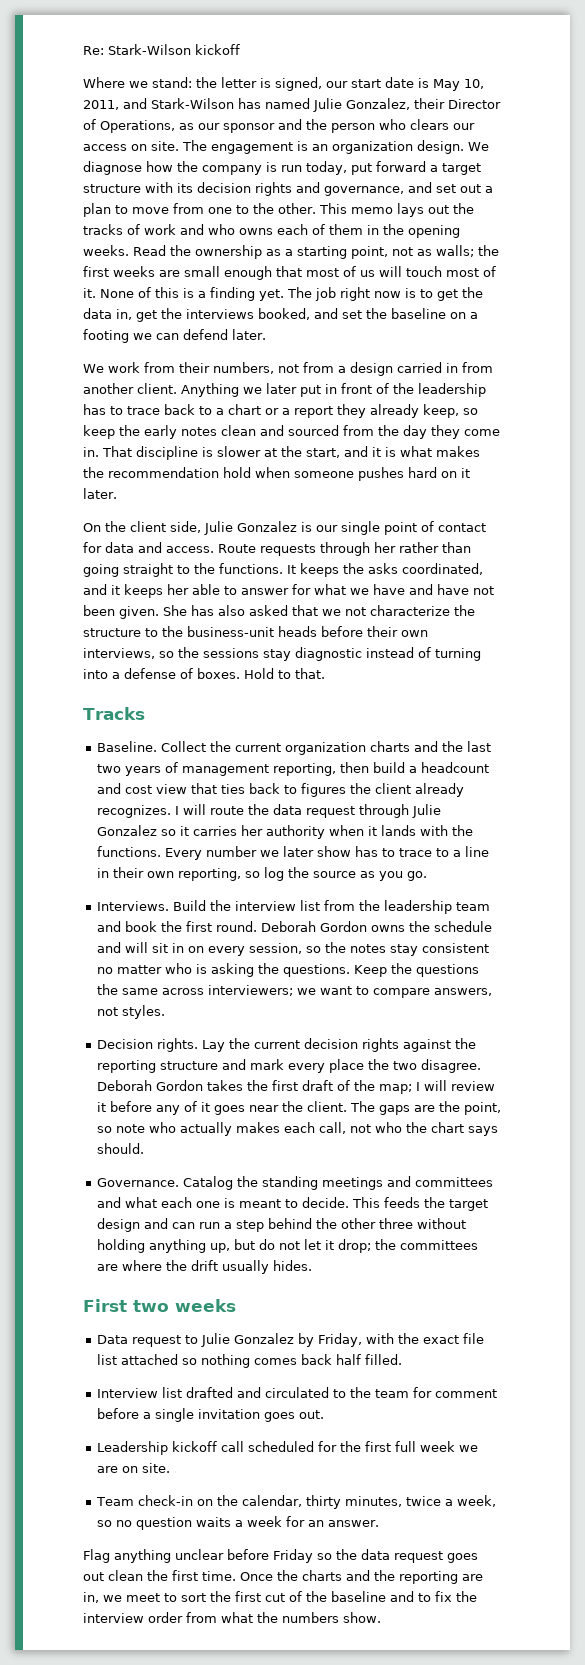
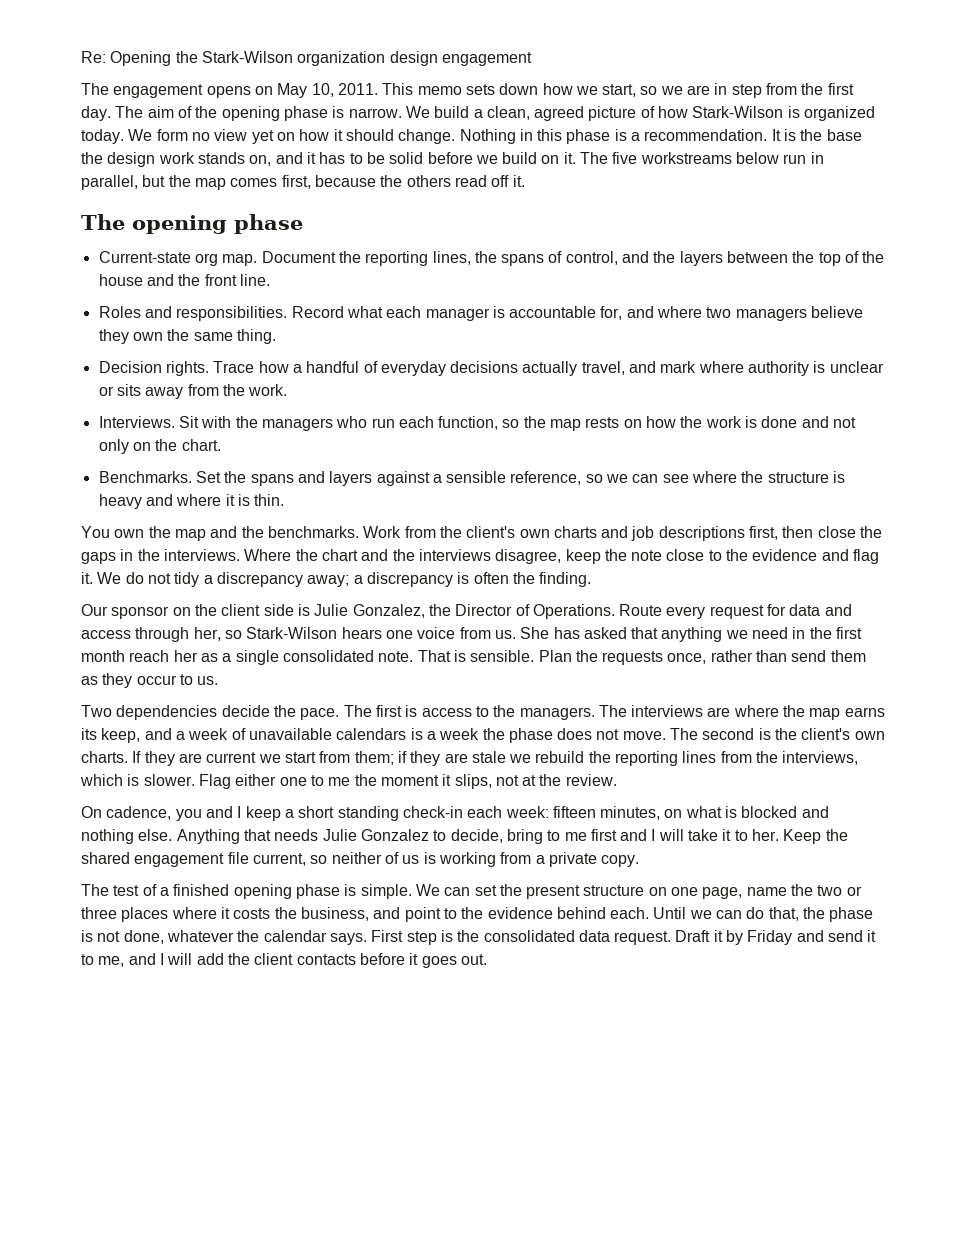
- Re: Stark-Wilson kickoff
- Where we stand: the letter is signed, our start date is May 10, 2011, and Stark-Wilson has named Julie Gonzalez, their Director of Operations, as our sponsor and the person who clears our access on site. The engagement is an organization design. We diagnose how the company is run today, put forward a target structure with its decision rights and governance, and set out a plan to move from one to the other. This memo lays out the tracks of work and who owns each of them in the opening weeks. Read the ownership as a starting point, not as walls; the first weeks are small enough that most of us will touch most of it. None of this is a finding yet. The job right now is to get the data in, get the interviews booked, and set the baseline on a footing we can defend later.
- We work from their numbers, not from a design carried in from another client. Anything we later put in front of the leadership has to trace back to a chart or a report they already keep, so keep the early notes clean and sourced from the day they come in. That discipline is slower at the start, and it is what makes the recommendation hold when someone pushes hard on it later.
- On the client side, Julie Gonzalez is our single point of contact for data and access. Route requests through her rather than going straight to the functions. It keeps the asks coordinated, and it keeps her able to answer for what we have and have not been given. She has also asked that we not characterize the structure to the business-unit heads before their own interviews, so the sessions stay diagnostic instead of turning into a defense of boxes. Hold to that.
- Tracks
- Baseline. Collect the current organization charts and the last two years of management reporting, then build a headcount and cost view that ties back to figures the client already recognizes. I will route the data request through Julie Gonzalez so it carries her authority when it lands with the functions. Every number we later show has to trace to a line in their own reporting, so log the source as you go.
- Interviews. Build the interview list from the leadership team and book the first round. Deborah Gordon owns the schedule and will sit in on every session, so the notes stay consistent no matter who is asking the questions. Keep the questions the same across interviewers; we want to compare answers, not styles.
- Decision rights. Lay the current decision rights against the reporting structure and mark every place the two disagree. Deborah Gordon takes the first draft of the map; I will review it before any of it goes near the client. The gaps are the point, so note who actually makes each call, not who the chart says should.
- Governance. Catalog the standing meetings and committees and what each one is meant to decide. This feeds the target design and can run a step behind the other three without holding anything up, but do not let it drop; the committees are where the drift usually hides.
- First two weeks
- Data request to Julie Gonzalez by Friday, with the exact file list attached so nothing comes back half filled.
- Interview list drafted and circulated to the team for comment before a single invitation goes out.
- Leadership kickoff call scheduled for the first full week we are on site.
- Team check-in on the calendar, thirty minutes, twice a week, so no question waits a week for an answer.
- Flag anything unclear before Friday so the data request goes out clean the first time. Once the charts and the reporting are in, we meet to sort the first cut of the baseline and to fix the interview order from what the numbers show.
+ Re: Opening the Stark-Wilson organization design engagement
+ The engagement opens on May 10, 2011. This memo sets down how we start, so we are in step from the first day. The aim of the opening phase is narrow. We build a clean, agreed picture of how Stark-Wilson is organized today. We form no view yet on how it should change. Nothing in this phase is a recommendation. It is the base the design work stands on, and it has to be solid before we build on it. The five workstreams below run in parallel, but the map comes first, because the others read off it.
+ The opening phase
+ Current-state org map. Document the reporting lines, the spans of control, and the layers between the top of the house and the front line.
+ Roles and responsibilities. Record what each manager is accountable for, and where two managers believe they own the same thing.
+ Decision rights. Trace how a handful of everyday decisions actually travel, and mark where authority is unclear or sits away from the work.
+ Interviews. Sit with the managers who run each function, so the map rests on how the work is done and not only on the chart.
+ Benchmarks. Set the spans and layers against a sensible reference, so we can see where the structure is heavy and where it is thin.
+ You own the map and the benchmarks. Work from the client's own charts and job descriptions first, then close the gaps in the interviews. Where the chart and the interviews disagree, keep the note close to the evidence and flag it. We do not tidy a discrepancy away; a discrepancy is often the finding.
+ Our sponsor on the client side is Julie Gonzalez, the Director of Operations. Route every request for data and access through her, so Stark-Wilson hears one voice from us. She has asked that anything we need in the first month reach her as a single consolidated note. That is sensible. Plan the requests once, rather than send them as they occur to us.
+ Two dependencies decide the pace. The first is access to the managers. The interviews are where the map earns its keep, and a week of unavailable calendars is a week the phase does not move. The second is the client's own charts. If they are current we start from them; if they are stale we rebuild the reporting lines from the interviews, which is slower. Flag either one to me the moment it slips, not at the review.
+ On cadence, you and I keep a short standing check-in each week: fifteen minutes, on what is blocked and nothing else. Anything that needs Julie Gonzalez to decide, bring to me first and I will take it to her. Keep the shared engagement file current, so neither of us is working from a private copy.
+ The test of a finished opening phase is simple. We can set the present structure on one page, name the two or three places where it costs the business, and point to the evidence behind each. Until we can do that, the phase is not done, whatever the calendar says. First step is the consolidated data request. Draft it by Friday and send it to me, and I will add the client contacts before it goes out.

